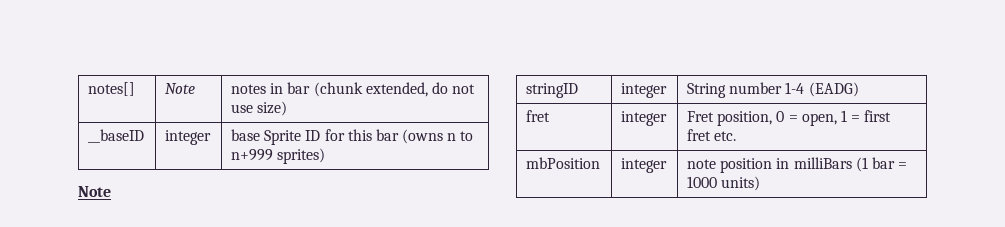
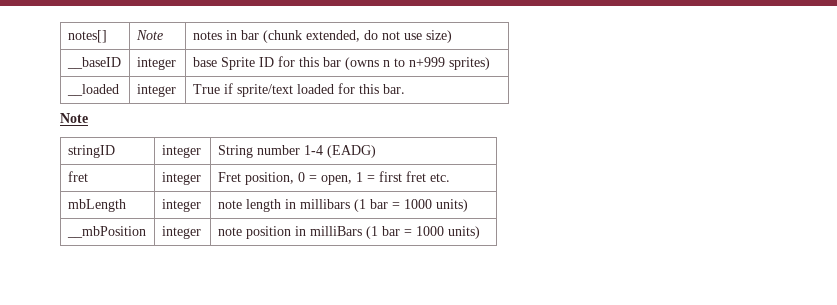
+ __loaded | integer | True if sprite/text loaded for this bar.
- mbPosition | integer | note position in milliBars (1 bar = 1000 units)
+ mbLength | integer | note length in millibars (1 bar = 1000 units)
+ __mbPosition | integer | note position in milliBars (1 bar = 1000 units)

